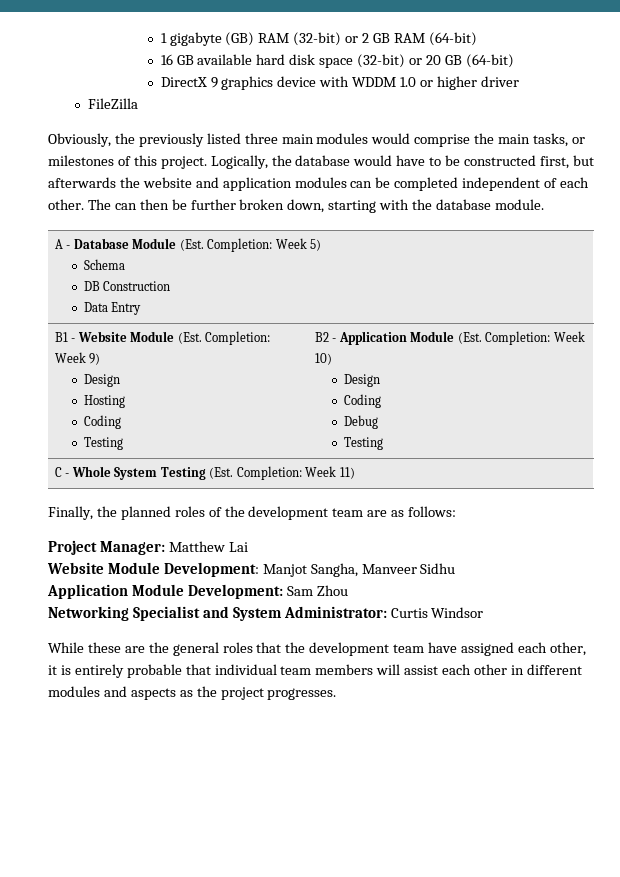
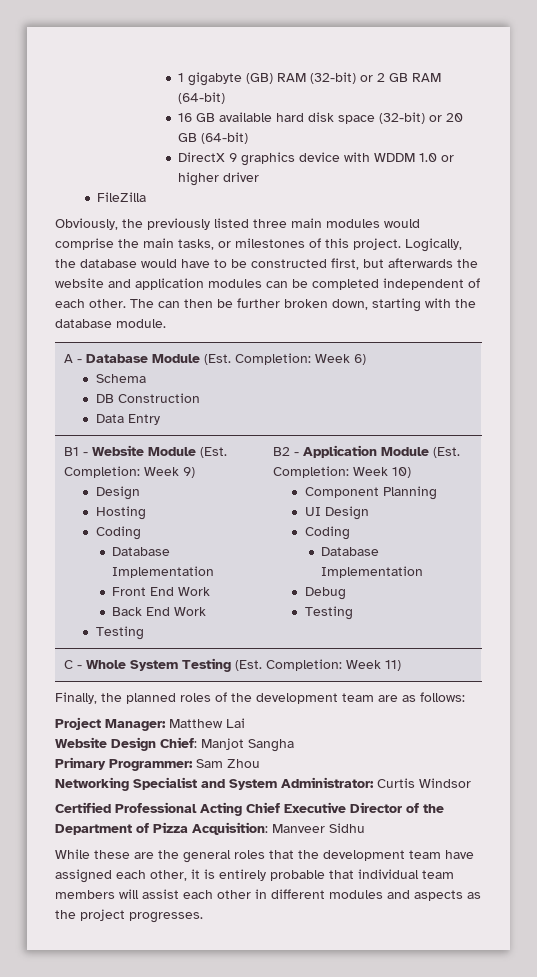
- A - Database Module (Est. Completion: Week 5)
+ A - Database Module (Est. Completion: Week 6)
  B1 - Website Module (Est. Completion: Week 9)
  Design
  Hosting
  Coding
+ Database Implementation
+ Front End Work
+ Back End Work
  Testing | B2 - Application Module (Est. Completion: Week 10)
- Design
+ Component Planning
+ UI Design
  Coding
+ Database Implementation
- Website Module Development: Manjot Sangha, Manveer Sidhu
- Application Module Development: Sam Zhou
+ Website Design Chief: Manjot Sangha
+ Primary Programmer: Sam Zhou
+ Certified Professional Acting Chief Executive Director of the Department of Pizza Acquisition: Manveer Sidhu

